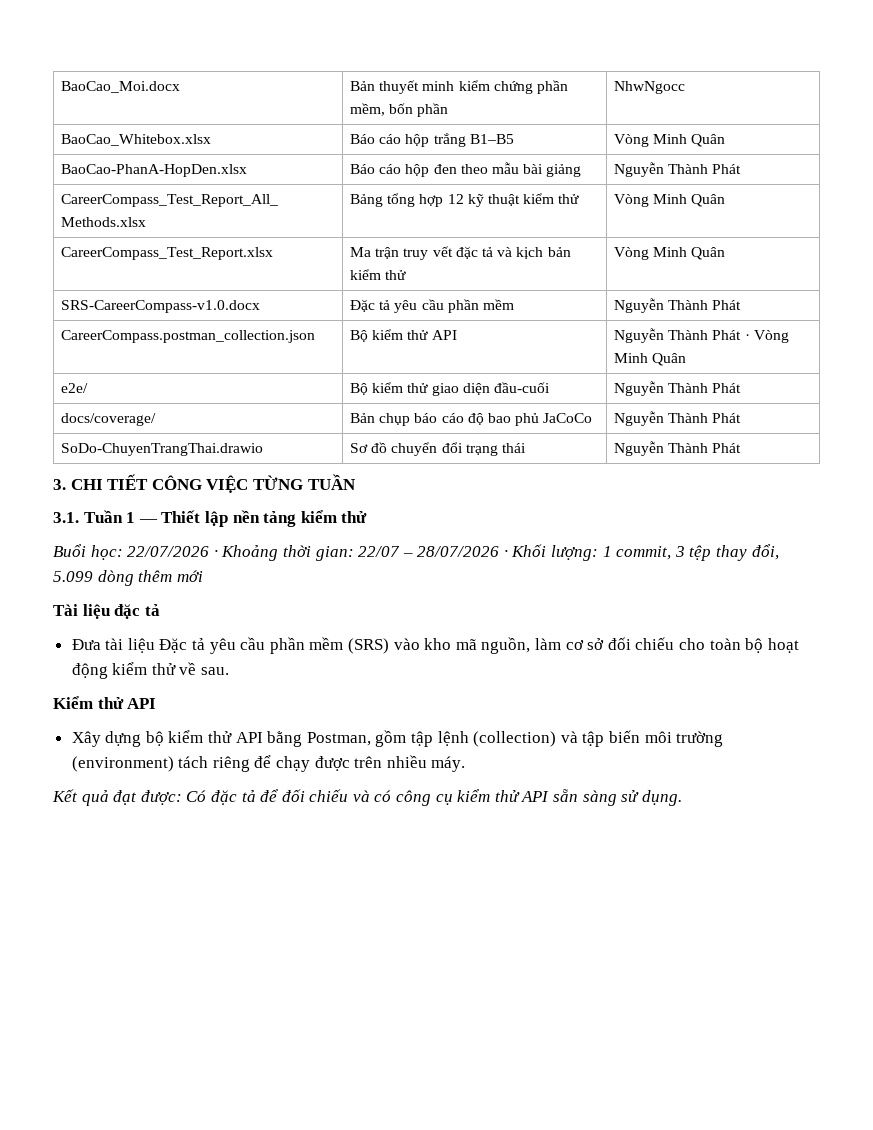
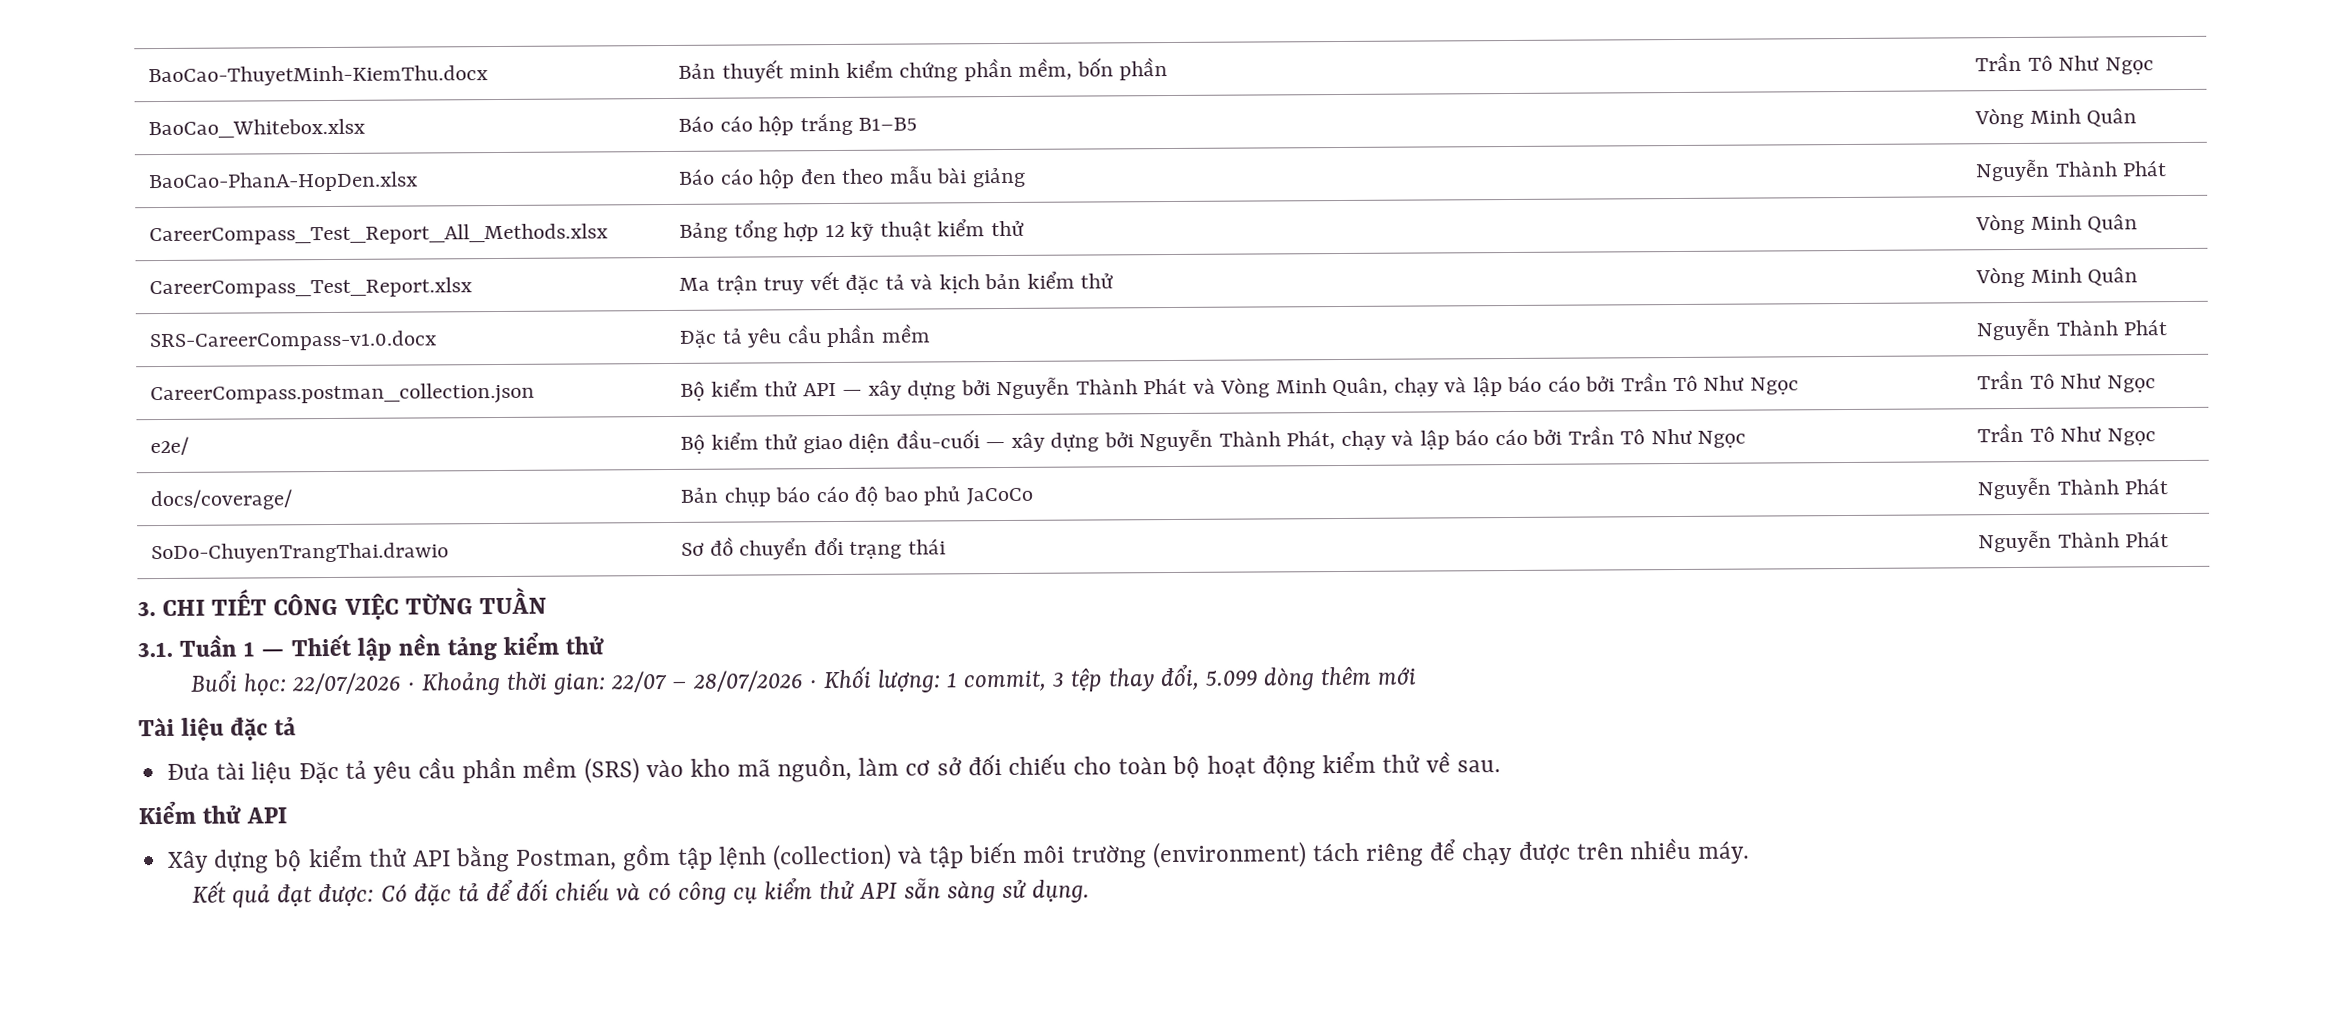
- BaoCao_Moi.docx | Bản thuyết minh kiểm chứng phần mềm, bốn phần | NhwNgocc
+ BaoCao-ThuyetMinh-KiemThu.docx | Bản thuyết minh kiểm chứng phần mềm, bốn phần | Trần Tô Như Ngọc
- CareerCompass.postman_collection.json | Bộ kiểm thử API | Nguyễn Thành Phát · Vòng Minh Quân
+ CareerCompass.postman_collection.json | Bộ kiểm thử API — xây dựng bởi Nguyễn Thành Phát và Vòng Minh Quân, chạy và lập báo cáo bởi Trần Tô Như Ngọc | Trần Tô Như Ngọc
- e2e/ | Bộ kiểm thử giao diện đầu-cuối | Nguyễn Thành Phát
+ e2e/ | Bộ kiểm thử giao diện đầu-cuối — xây dựng bởi Nguyễn Thành Phát, chạy và lập báo cáo bởi Trần Tô Như Ngọc | Trần Tô Như Ngọc

